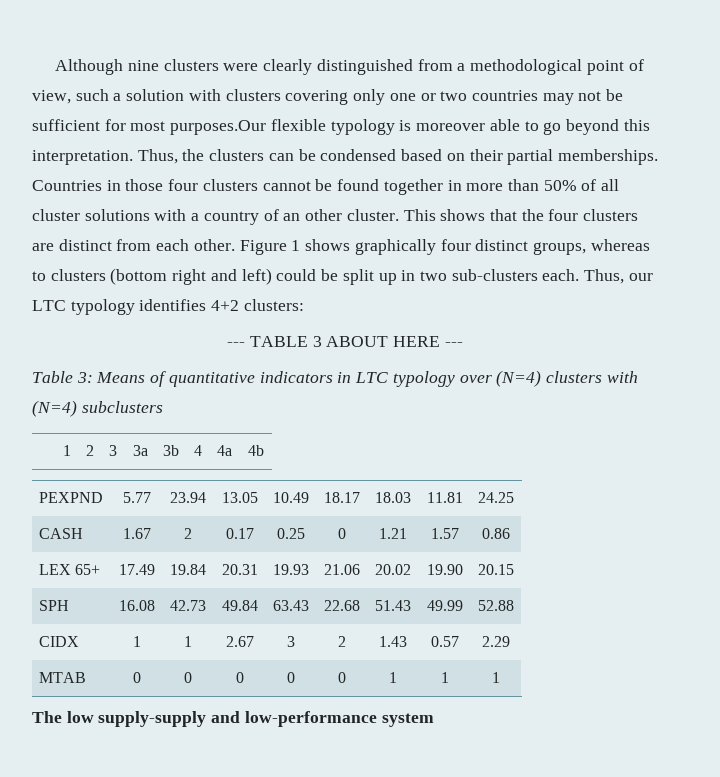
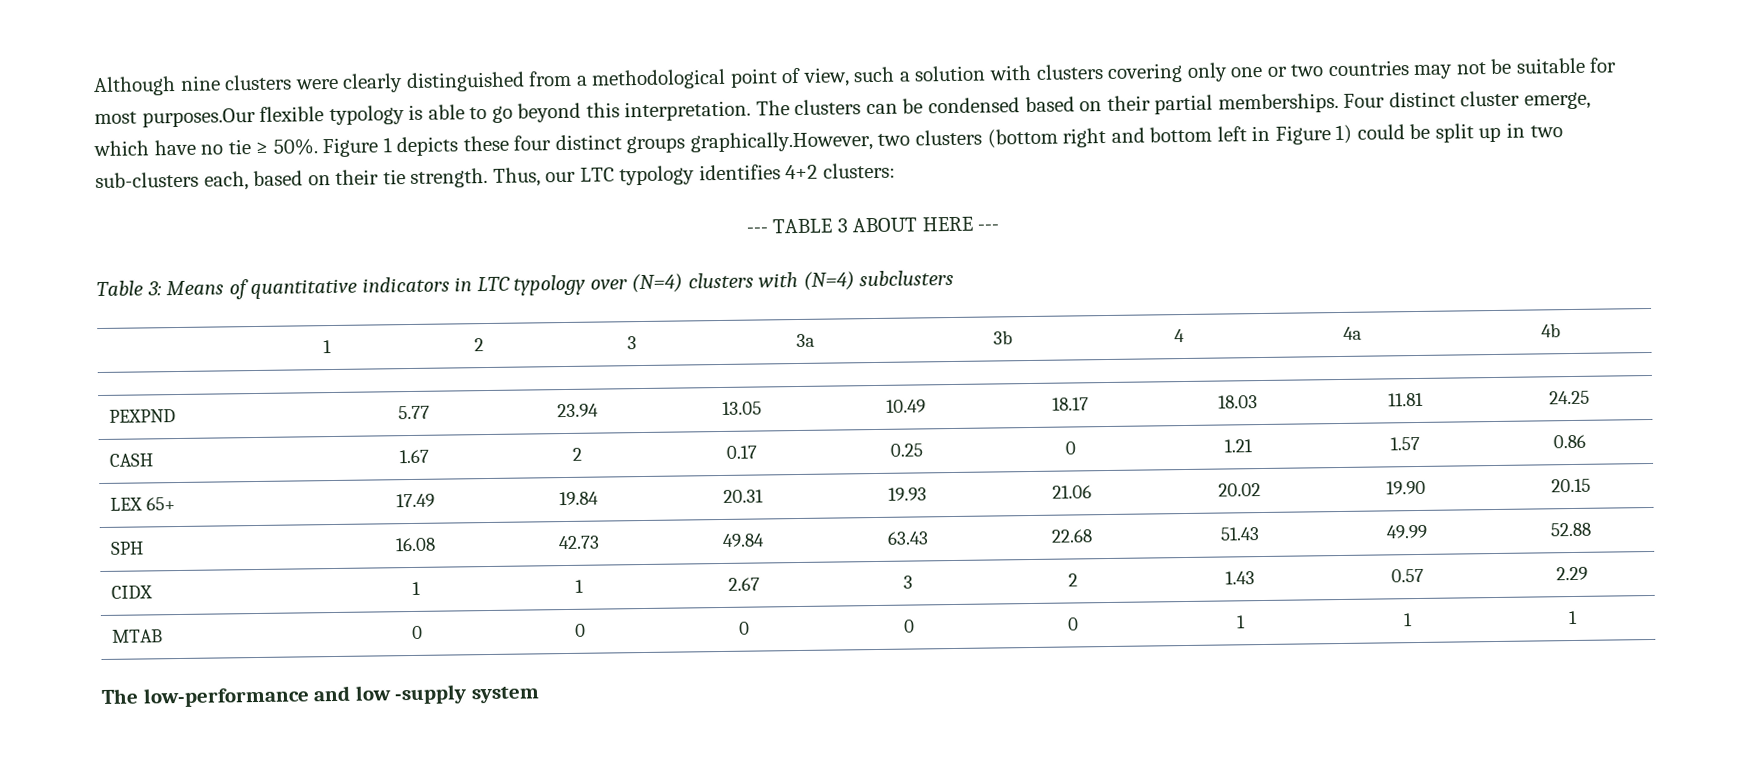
- Although nine clusters were clearly distinguished from a methodological point of view, such a solution with clusters covering only one or two countries may not be sufficient for most purposes.Our flexible typology is moreover able to go beyond this interpretation.
+ Although nine clusters were clearly distinguished from a methodological point of view, such a solution with clusters covering only one or two countries may not be suitable for most purposes.Our flexible typology is able to go beyond this interpretation.
- Thus, the clusters can be condensed based on their partial memberships.
+ The clusters can be condensed based on their partial memberships.
- Countries in those four clusters cannot be found together in more than 50% of all cluster solutions with a country of an other cluster. This shows that the four clusters are distinct from each other. Figure 1 shows graphically four distinct groups, whereas to clusters (bottom right and left) could be split up in two sub-clusters each.
+ Four distinct cluster emerge, which have no tie ≥ 50%. Figure 1 depicts these four distinct groups graphically.However, two clusters (bottom right and bottom left in Figure 1) could be split up in two sub-clusters each, based on their tie strength.
- The low supply-supply and low-performance system
+ The low-performance and low -supply system

